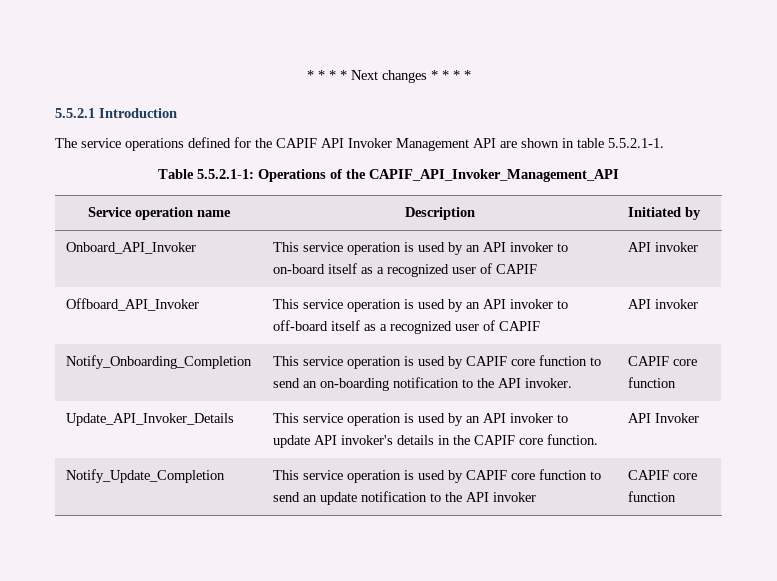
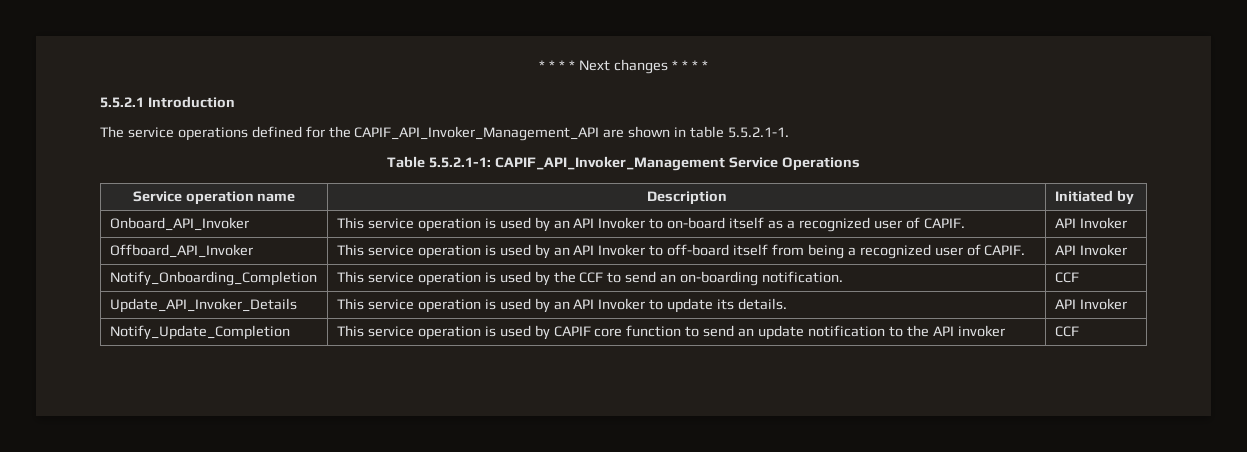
- The service operations defined for the CAPIF API Invoker Management API are shown in table 5.5.2.1-1.
+ The service operations defined for the CAPIF_API_Invoker_Management_API are shown in table 5.5.2.1-1.
- Table 5.5.2.1-1: Operations of the CAPIF_API_Invoker_Management_API
+ Table 5.5.2.1-1: CAPIF_API_Invoker_Management Service Operations
- Onboard_API_Invoker | This service operation is used by an API invoker to on-board itself as a recognized user of CAPIF | API invoker
+ Onboard_API_Invoker | This service operation is used by an API Invoker to on-board itself as a recognized user of CAPIF. | API Invoker
- Offboard_API_Invoker | This service operation is used by an API invoker to off-board itself as a recognized user of CAPIF | API invoker
+ Offboard_API_Invoker | This service operation is used by an API Invoker to off-board itself from being a recognized user of CAPIF. | API Invoker
- Notify_Onboarding_Completion | This service operation is used by CAPIF core function to send an on-boarding notification to the API invoker. | CAPIF core function
+ Notify_Onboarding_Completion | This service operation is used by the CCF to send an on-boarding notification. | CCF
- Update_API_Invoker_Details | This service operation is used by an API invoker to update API invoker's details in the CAPIF core function. | API Invoker
+ Update_API_Invoker_Details | This service operation is used by an API Invoker to update its details. | API Invoker
- Notify_Update_Completion | This service operation is used by CAPIF core function to send an update notification to the API invoker | CAPIF core function
+ Notify_Update_Completion | This service operation is used by CAPIF core function to send an update notification to the API invoker | CCF

